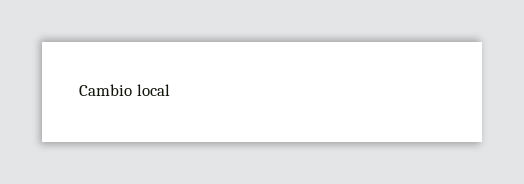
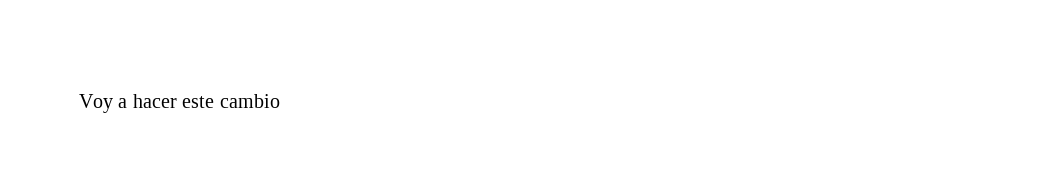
- Cambio local
+ Voy a hacer este cambio

